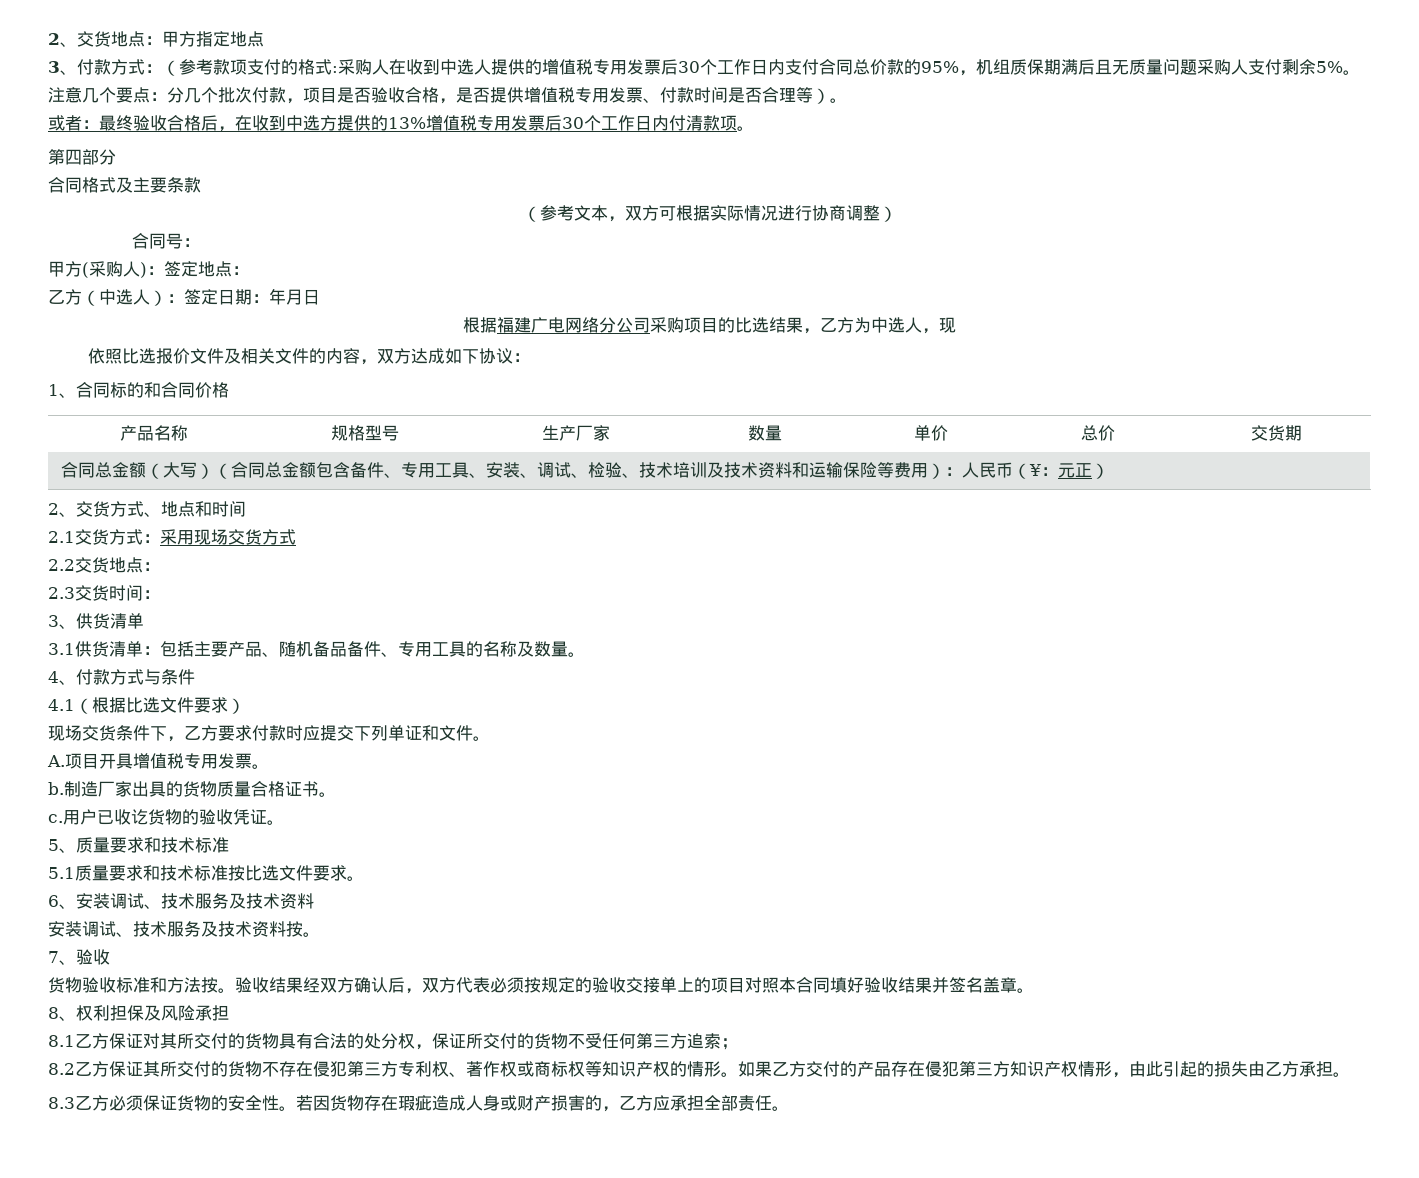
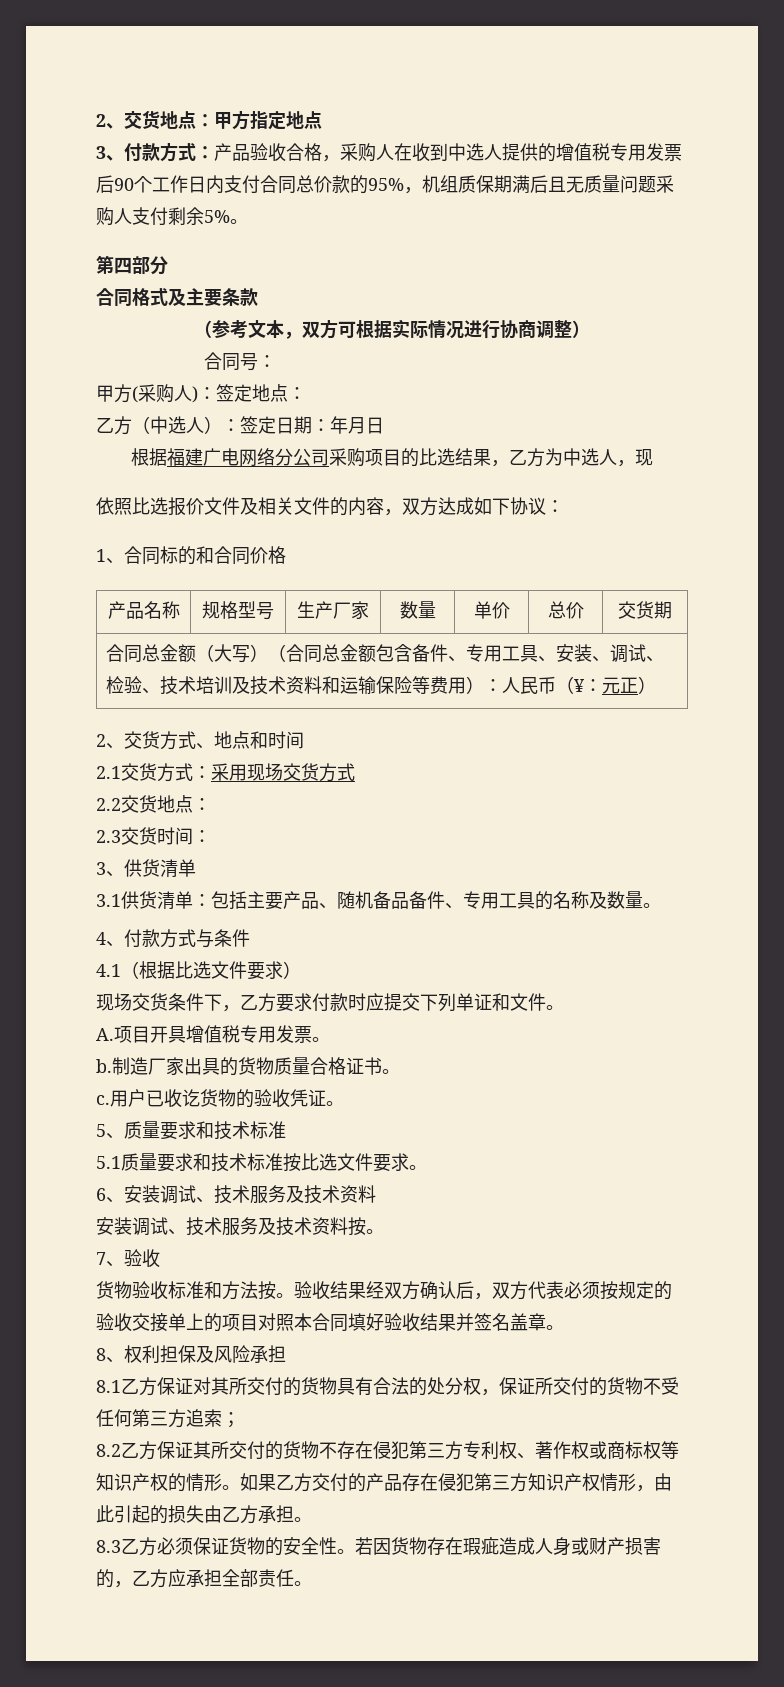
- 3、付款方式：（参考款项支付的格式:采购人在收到中选人提供的增值税专用发票后30个工作日内支付合同总价款的95%，机组质保期满后且无质量问题采购人支付剩余5%。注意几个要点：分几个批次付款，项目是否验收合格，是否提供增值税专用发票、付款时间是否合理等）。
- 或者：最终验收合格后，在收到中选方提供的13%增值税专用发票后30个工作日内付清款项。
+ 3、付款方式：产品验收合格，采购人在收到中选人提供的增值税专用发票后90个工作日内支付合同总价款的95%，机组质保期满后且无质量问题采购人支付剩余5%。

